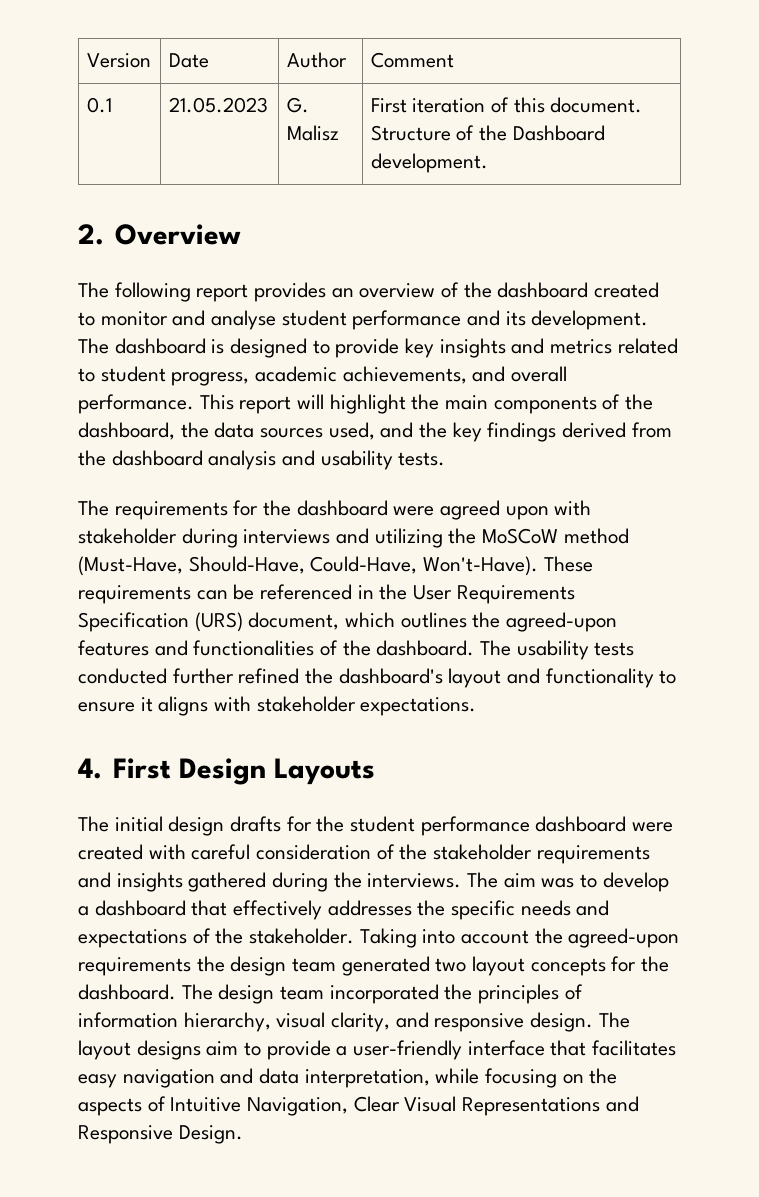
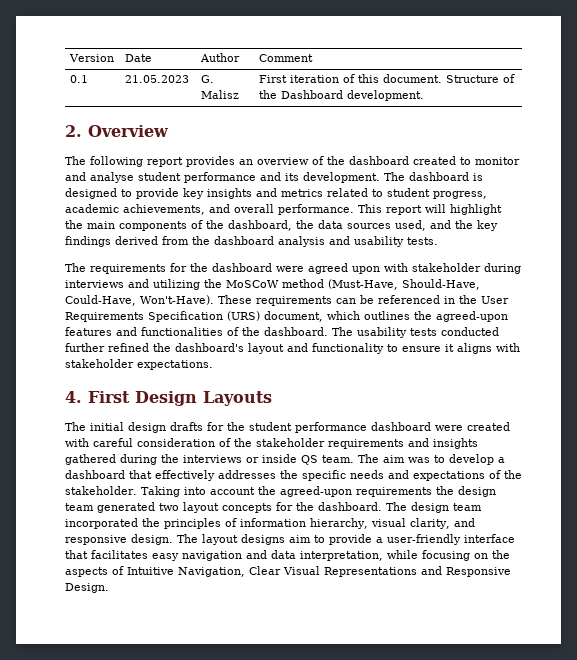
- The initial design drafts for the student performance dashboard were created with careful consideration of the stakeholder requirements and insights gathered during the interviews.
+ The initial design drafts for the student performance dashboard were created with careful consideration of the stakeholder requirements and insights gathered during the interviews or inside QS team.

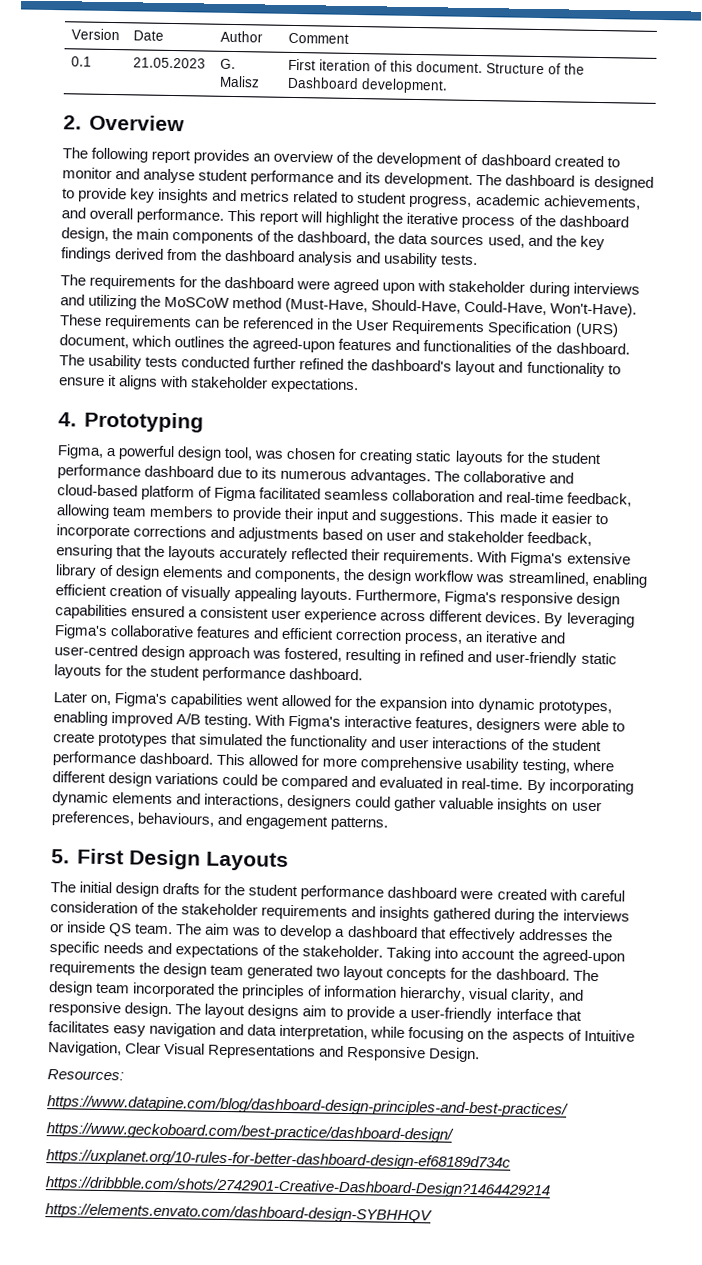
- The following report provides an overview of the dashboard created to monitor and analyse student performance and its development.
+ The following report provides an overview of the development of dashboard created to monitor and analyse student performance and its development.
- This report will highlight the main components of the dashboard, the data sources used, and the key findings derived from the dashboard analysis and usability tests.
+ This report will highlight the iterative process of the dashboard design, the main components of the dashboard, the data sources used, and the key findings derived from the dashboard analysis and usability tests.
- 4. First Design Layouts
+ 4. Prototyping
+ Figma, a powerful design tool, was chosen for creating static layouts for the student performance dashboard due to its numerous advantages. The collaborative and cloud-based platform of Figma facilitated seamless collaboration and real-time feedback, allowing team members to provide their input and suggestions. This made it easier to incorporate corrections and adjustments based on user and stakeholder feedback, ensuring that the layouts accurately reflected their requirements. With Figma's extensive library of design elements and components, the design workflow was streamlined, enabling efficient creation of visually appealing layouts. Furthermore, Figma's responsive design capabilities ensured a consistent user experience across different devices. By leveraging Figma's collaborative features and efficient correction process, an iterative and user-centred design approach was fostered, resulting in refined and user-friendly static layouts for the student performance dashboard.
+ Later on, Figma's capabilities went allowed for the expansion into dynamic prototypes, enabling improved A/B testing. With Figma's interactive features, designers were able to create prototypes that simulated the functionality and user interactions of the student performance dashboard. This allowed for more comprehensive usability testing, where different design variations could be compared and evaluated in real-time. By incorporating dynamic elements and interactions, designers could gather valuable insights on user preferences, behaviours, and engagement patterns.
+ 5. First Design Layouts
+ Resources:
+ https://www.datapine.com/blog/dashboard-design-principles-and-best-practices/
+ https://www.geckoboard.com/best-practice/dashboard-design/
+ https://uxplanet.org/10-rules-for-better-dashboard-design-ef68189d734c
+ https://dribbble.com/shots/2742901-Creative-Dashboard-Design?1464429214
+ https://elements.envato.com/dashboard-design-SYBHHQV

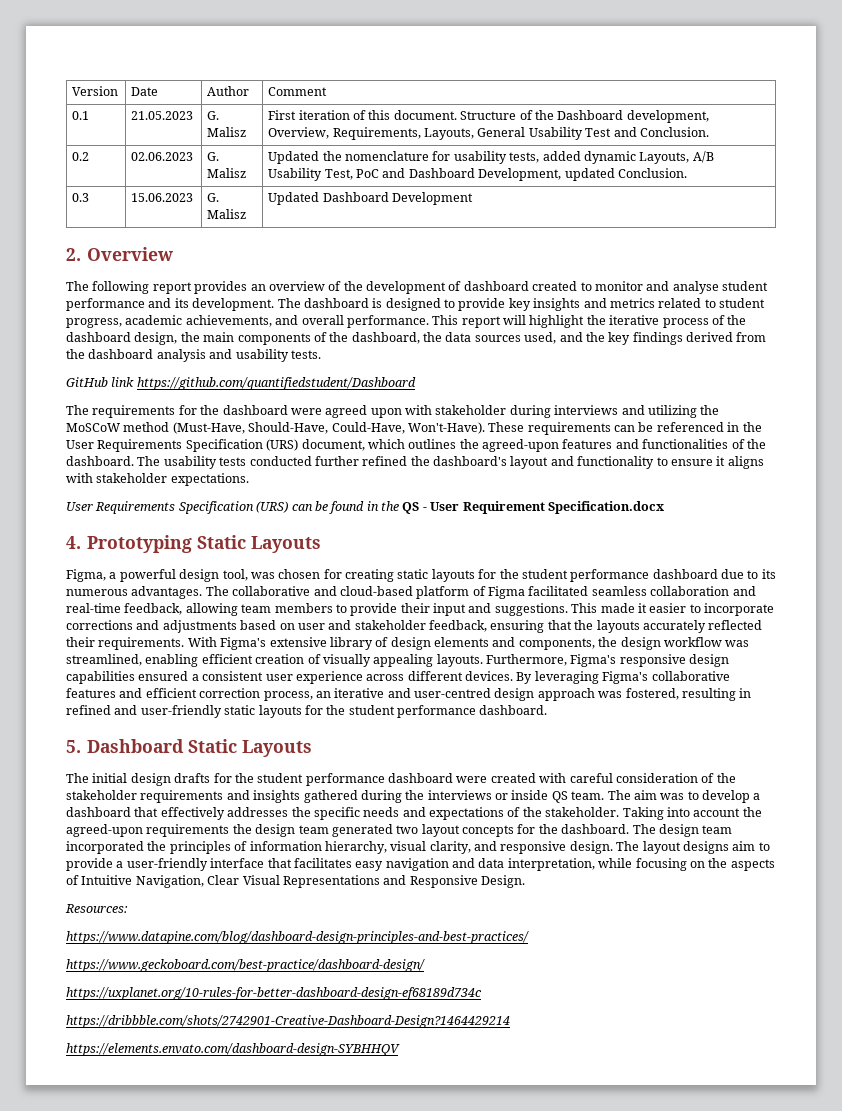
- 0.1 | 21.05.2023 | G. Malisz | First iteration of this document. Structure of the Dashboard development.
+ 0.1 | 21.05.2023 | G. Malisz | First iteration of this document. Structure of the Dashboard development, Overview, Requirements, Layouts, General Usability Test and Conclusion.
+ 0.2 | 02.06.2023 | G. Malisz | Updated the nomenclature for usability tests, added dynamic Layouts, A/B Usability Test, PoC and Dashboard Development, updated Conclusion.
+ 0.3 | 15.06.2023 | G. Malisz | Updated Dashboard Development
+ GitHub link https://github.com/quantifiedstudent/Dashboard
+ User Requirements Specification (URS) can be found in the QS - User Requirement Specification.docx
- 4. Prototyping
+ 4. Prototyping Static Layouts
- Later on, Figma's capabilities went allowed for the expansion into dynamic prototypes, enabling improved A/B testing. With Figma's interactive features, designers were able to create prototypes that simulated the functionality and user interactions of the student performance dashboard. This allowed for more comprehensive usability testing, where different design variations could be compared and evaluated in real-time. By incorporating dynamic elements and interactions, designers could gather valuable insights on user preferences, behaviours, and engagement patterns.
- 5. First Design Layouts
+ 5. Dashboard Static Layouts

